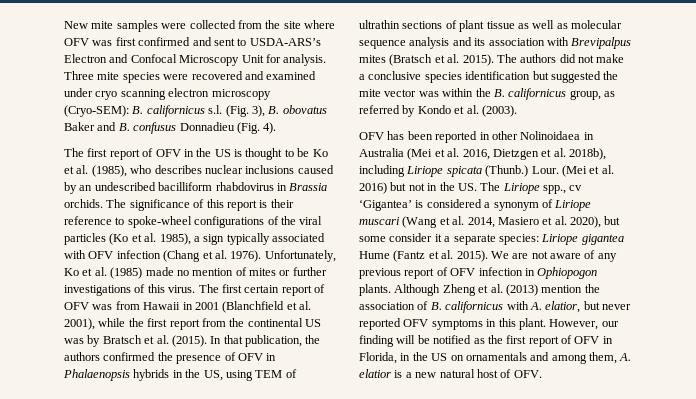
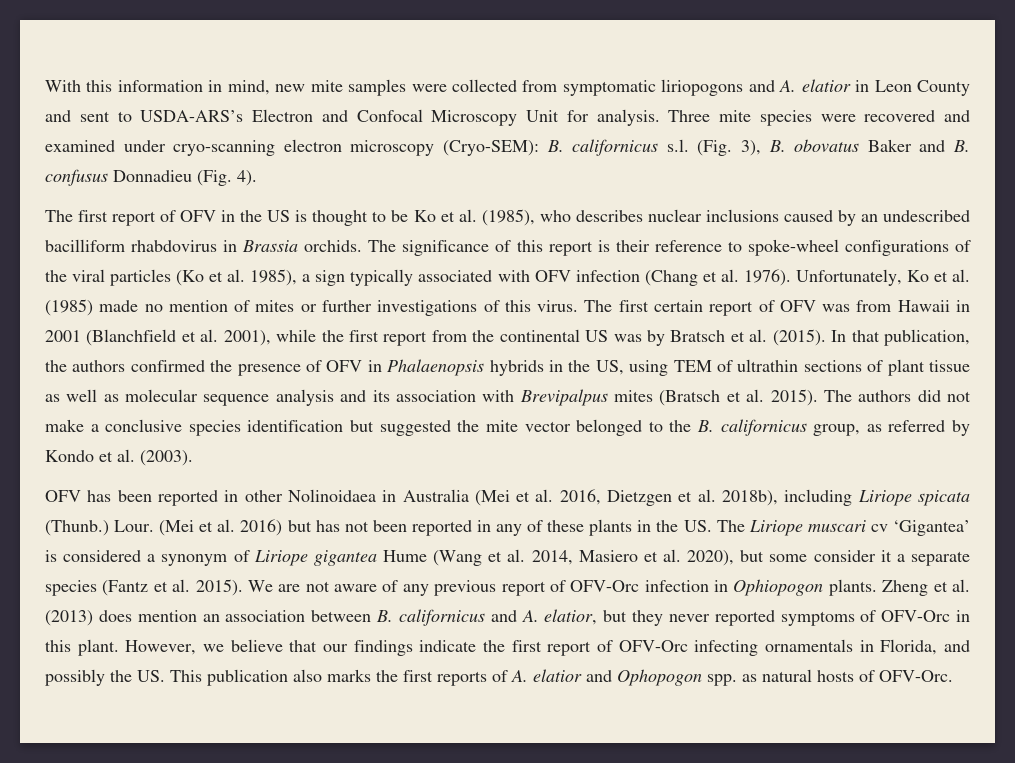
- New mite samples were collected from the site where OFV was first confirmed and sent to USDA-ARS’s Electron and Confocal Microscopy Unit for analysis.
+ With this information in mind, new mite samples were collected from symptomatic liriopogons and A. elatior in Leon County and sent to USDA-ARS’s Electron and Confocal Microscopy Unit for analysis.
- Three mite species were recovered and examined under cryo scanning electron microscopy (Cryo-SEM): B. californicus s.l. (Fig. 3), B. obovatus Baker and B. confusus Donnadieu (Fig. 4).
+ Three mite species were recovered and examined under cryo-scanning electron microscopy (Cryo-SEM): B. californicus s.l. (Fig. 3), B. obovatus Baker and B. confusus Donnadieu (Fig. 4).
- The authors did not make a conclusive species identification but suggested the mite vector was within the B. californicus group, as referred by Kondo et al. (2003).
+ The authors did not make a conclusive species identification but suggested the mite vector belonged to the B. californicus group, as referred by Kondo et al. (2003).
- (Mei et al. 2016) but not in the US. The Liriope spp., cv ‘Gigantea’ is considered a synonym of Liriope muscari (Wang et al. 2014, Masiero et al. 2020), but some consider it a separate species: Liriope gigantea Hume (Fantz et al. 2015).
+ (Mei et al. 2016) but has not been reported in any of these plants in the US. The Liriope muscari cv ‘Gigantea’ is considered a synonym of Liriope gigantea Hume (Wang et al. 2014, Masiero et al. 2020), but some consider it a separate species (Fantz et al. 2015).
- We are not aware of any previous report of OFV infection in Ophiopogon plants.
+ We are not aware of any previous report of OFV-Orc infection in Ophiopogon plants.
- Although Zheng et al. (2013) mention the association of B. californicus with A. elatior, but never reported OFV symptoms in this plant.
+ Zheng et al. (2013) does mention an association between B. californicus and A. elatior, but they never reported symptoms of OFV-Orc in this plant.
- However, our finding will be notified as the first report of OFV in Florida, in the US on ornamentals and among them, A. elatior is a new natural host of OFV.
+ However, we believe that our findings indicate the first report of OFV-Orc infecting ornamentals in Florida, and possibly the US. This publication also marks the first reports of A. elatior and Ophopogon spp. as natural hosts of OFV-Orc.

